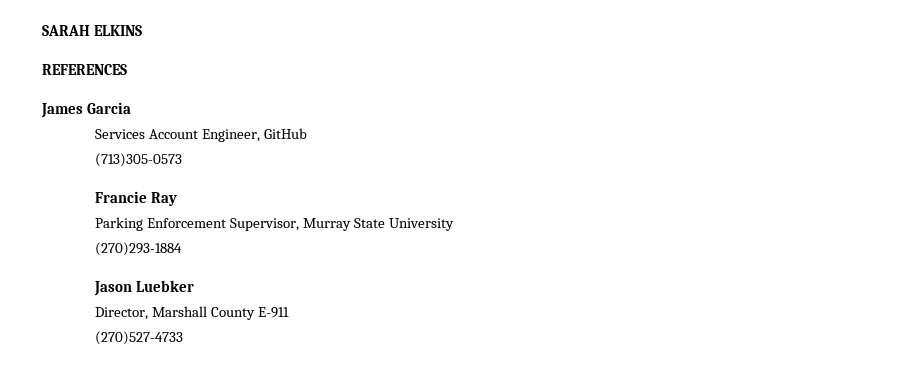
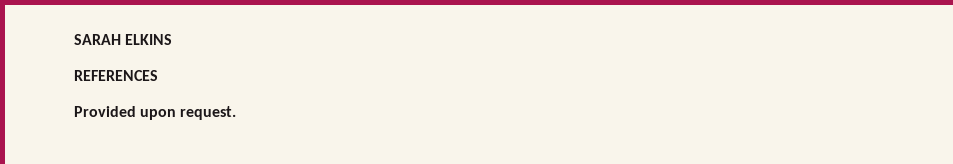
- James Garcia
- Services Account Engineer, GitHub
- (713)305-0573
- Francie Ray
- Parking Enforcement Supervisor, Murray State University
- (270)293-1884
- Jason Luebker
- Director, Marshall County E-911
- (270)527-4733
+ Provided upon request.

